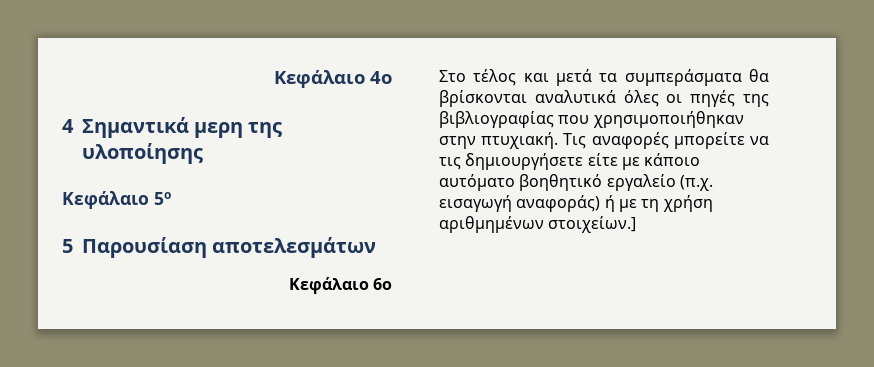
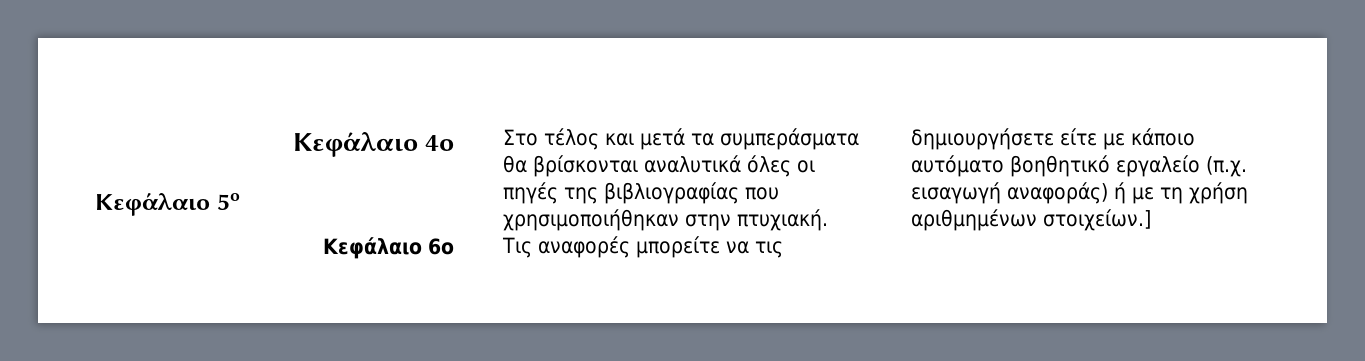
- 4 Σημαντικά μερη της υλοποίησης
- 5 Παρουσίαση αποτελεσμάτων

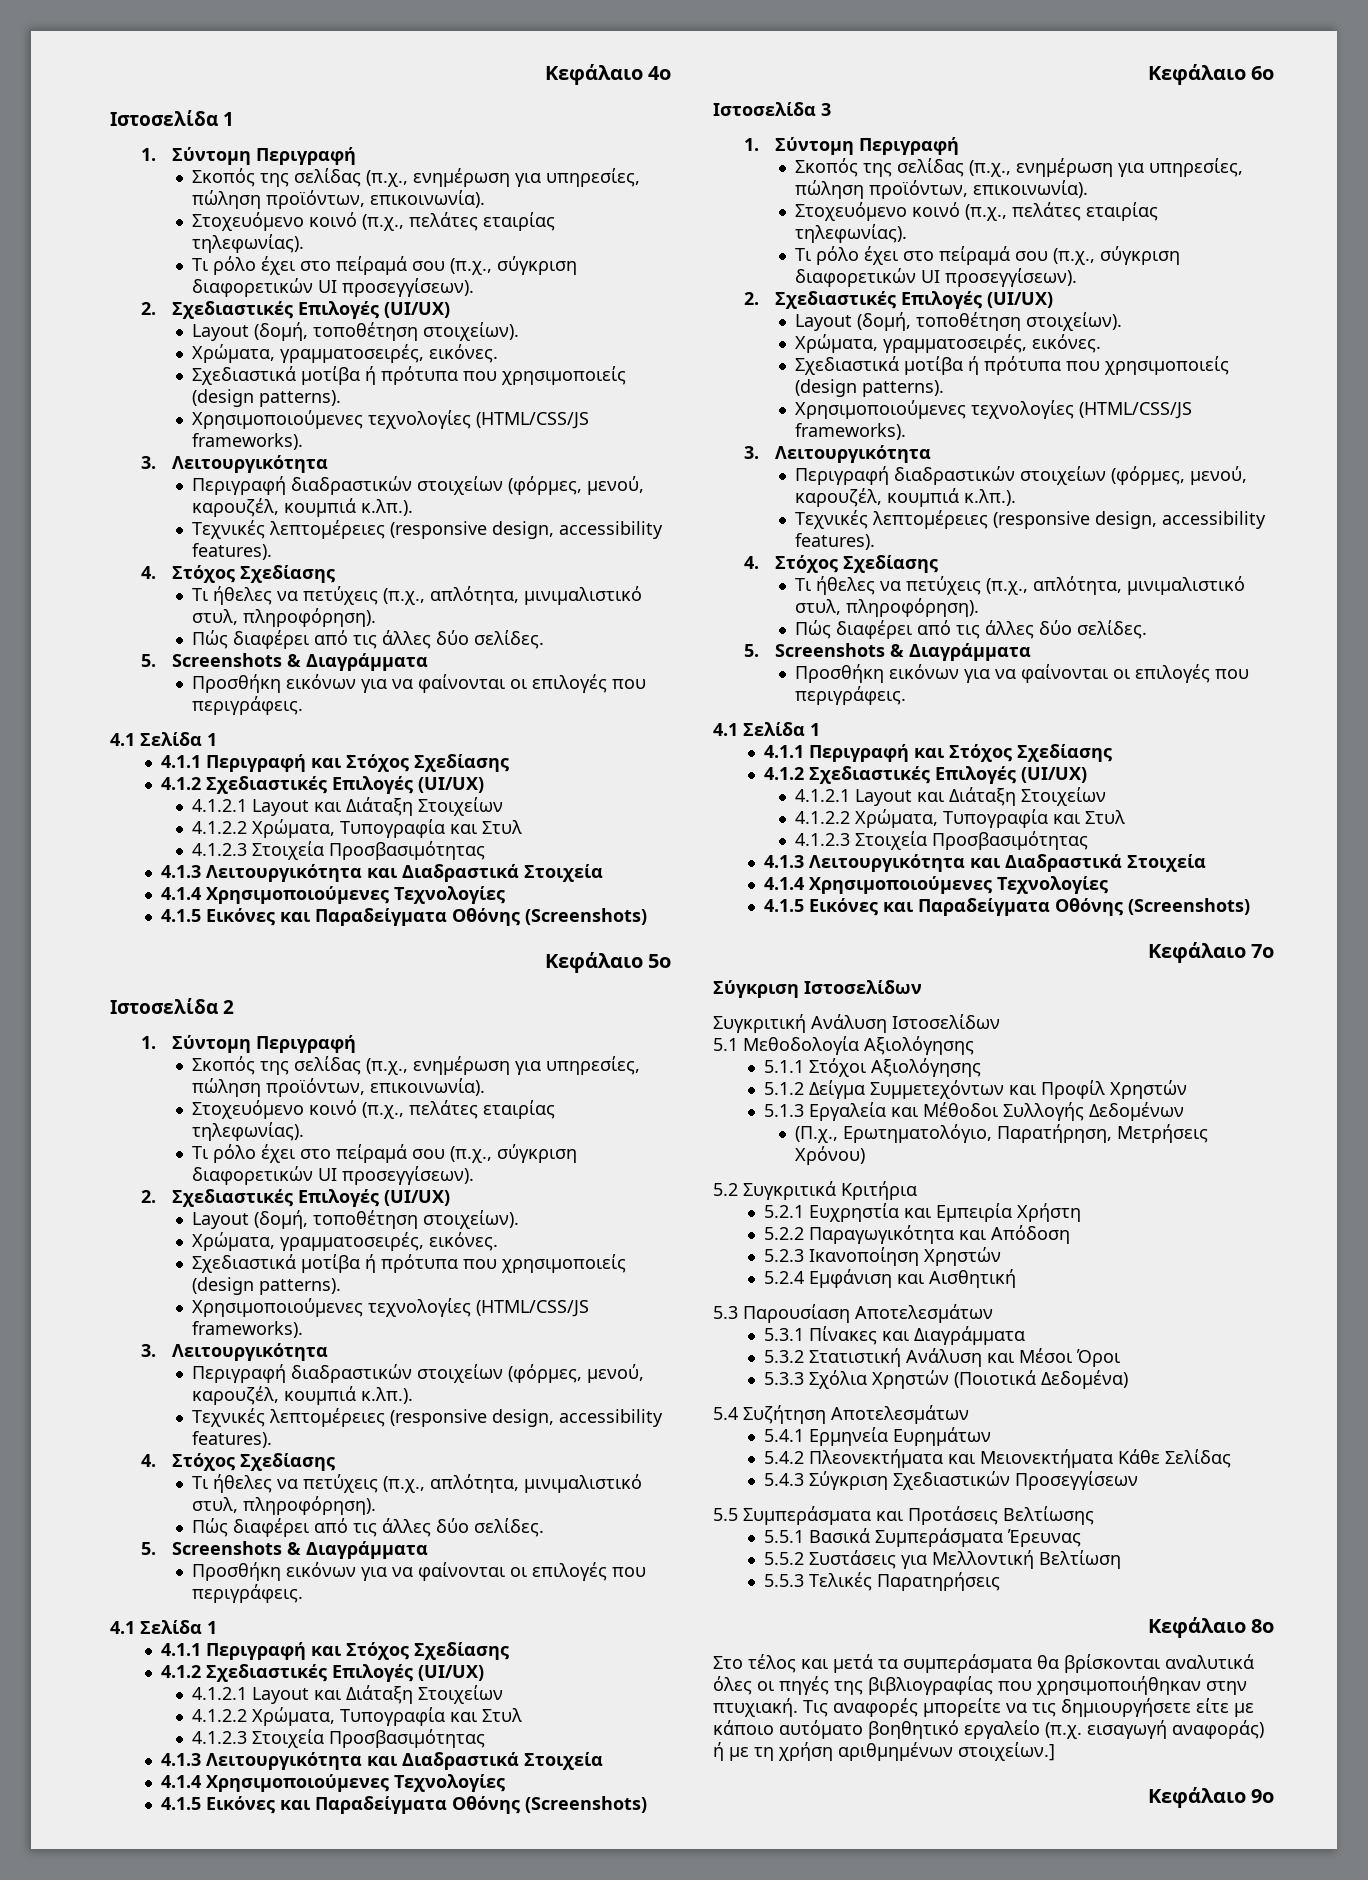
+ Ιστοσελίδα 1
+ 1. Σύντομη Περιγραφή
+ Σκοπός της σελίδας (π.χ., ενημέρωση για υπηρεσίες, πώληση προϊόντων, επικοινωνία).
+ Στοχευόμενο κοινό (π.χ., πελάτες εταιρίας τηλεφωνίας).
+ Τι ρόλο έχει στο πείραμά σου (π.χ., σύγκριση διαφορετικών UI προσεγγίσεων).
+ 2. Σχεδιαστικές Επιλογές (UI/UX)
+ Layout (δομή, τοποθέτηση στοιχείων).
+ Χρώματα, γραμματοσειρές, εικόνες.
+ Σχεδιαστικά μοτίβα ή πρότυπα που χρησιμοποιείς (design patterns).
+ Χρησιμοποιούμενες τεχνολογίες (HTML/CSS/JS frameworks).
+ 3. Λειτουργικότητα
+ Περιγραφή διαδραστικών στοιχείων (φόρμες, μενού, καρουζέλ, κουμπιά κ.λπ.).
+ Τεχνικές λεπτομέρειες (responsive design, accessibility features).
+ 4. Στόχος Σχεδίασης
+ Τι ήθελες να πετύχεις (π.χ., απλότητα, μινιμαλιστικό στυλ, πληροφόρηση).
+ Πώς διαφέρει από τις άλλες δύο σελίδες.
+ 5. Screenshots & Διαγράμματα
+ Προσθήκη εικόνων για να φαίνονται οι επιλογές που περιγράφεις.
+ 4.1 Σελίδα 1
+ 4.1.1 Περιγραφή και Στόχος Σχεδίασης
+ 4.1.2 Σχεδιαστικές Επιλογές (UI/UX)
+ 4.1.2.1 Layout και Διάταξη Στοιχείων
+ 4.1.2.2 Χρώματα, Τυπογραφία και Στυλ
+ 4.1.2.3 Στοιχεία Προσβασιμότητας
+ 4.1.3 Λειτουργικότητα και Διαδραστικά Στοιχεία
+ 4.1.4 Χρησιμοποιούμενες Τεχνολογίες
+ 4.1.5 Εικόνες και Παραδείγματα Οθόνης (Screenshots)
  Κεφάλαιο 5ο
+ Ιστοσελίδα 2
+ 1. Σύντομη Περιγραφή
+ Σκοπός της σελίδας (π.χ., ενημέρωση για υπηρεσίες, πώληση προϊόντων, επικοινωνία).
+ Στοχευόμενο κοινό (π.χ., πελάτες εταιρίας τηλεφωνίας).
+ Τι ρόλο έχει στο πείραμά σου (π.χ., σύγκριση διαφορετικών UI προσεγγίσεων).
+ 2. Σχεδιαστικές Επιλογές (UI/UX)
+ Layout (δομή, τοποθέτηση στοιχείων).
+ Χρώματα, γραμματοσειρές, εικόνες.
+ Σχεδιαστικά μοτίβα ή πρότυπα που χρησιμοποιείς (design patterns).
+ Χρησιμοποιούμενες τεχνολογίες (HTML/CSS/JS frameworks).
+ 3. Λειτουργικότητα
+ Περιγραφή διαδραστικών στοιχείων (φόρμες, μενού, καρουζέλ, κουμπιά κ.λπ.).
+ Τεχνικές λεπτομέρειες (responsive design, accessibility features).
+ 4. Στόχος Σχεδίασης
+ Τι ήθελες να πετύχεις (π.χ., απλότητα, μινιμαλιστικό στυλ, πληροφόρηση).
+ Πώς διαφέρει από τις άλλες δύο σελίδες.
+ 5. Screenshots & Διαγράμματα
+ Προσθήκη εικόνων για να φαίνονται οι επιλογές που περιγράφεις.
+ 4.1 Σελίδα 1
+ 4.1.1 Περιγραφή και Στόχος Σχεδίασης
+ 4.1.2 Σχεδιαστικές Επιλογές (UI/UX)
+ 4.1.2.1 Layout και Διάταξη Στοιχείων
+ 4.1.2.2 Χρώματα, Τυπογραφία και Στυλ
+ 4.1.2.3 Στοιχεία Προσβασιμότητας
+ 4.1.3 Λειτουργικότητα και Διαδραστικά Στοιχεία
+ 4.1.4 Χρησιμοποιούμενες Τεχνολογίες
+ 4.1.5 Εικόνες και Παραδείγματα Οθόνης (Screenshots)
  Κεφάλαιο 6ο
+ Ιστοσελίδα 3
+ 1. Σύντομη Περιγραφή
+ Σκοπός της σελίδας (π.χ., ενημέρωση για υπηρεσίες, πώληση προϊόντων, επικοινωνία).
+ Στοχευόμενο κοινό (π.χ., πελάτες εταιρίας τηλεφωνίας).
+ Τι ρόλο έχει στο πείραμά σου (π.χ., σύγκριση διαφορετικών UI προσεγγίσεων).
+ 2. Σχεδιαστικές Επιλογές (UI/UX)
+ Layout (δομή, τοποθέτηση στοιχείων).
+ Χρώματα, γραμματοσειρές, εικόνες.
+ Σχεδιαστικά μοτίβα ή πρότυπα που χρησιμοποιείς (design patterns).
+ Χρησιμοποιούμενες τεχνολογίες (HTML/CSS/JS frameworks).
+ 3. Λειτουργικότητα
+ Περιγραφή διαδραστικών στοιχείων (φόρμες, μενού, καρουζέλ, κουμπιά κ.λπ.).
+ Τεχνικές λεπτομέρειες (responsive design, accessibility features).
+ 4. Στόχος Σχεδίασης
+ Τι ήθελες να πετύχεις (π.χ., απλότητα, μινιμαλιστικό στυλ, πληροφόρηση).
+ Πώς διαφέρει από τις άλλες δύο σελίδες.
+ 5. Screenshots & Διαγράμματα
+ Προσθήκη εικόνων για να φαίνονται οι επιλογές που περιγράφεις.
+ 4.1 Σελίδα 1
+ 4.1.1 Περιγραφή και Στόχος Σχεδίασης
+ 4.1.2 Σχεδιαστικές Επιλογές (UI/UX)
+ 4.1.2.1 Layout και Διάταξη Στοιχείων
+ 4.1.2.2 Χρώματα, Τυπογραφία και Στυλ
+ 4.1.2.3 Στοιχεία Προσβασιμότητας
+ 4.1.3 Λειτουργικότητα και Διαδραστικά Στοιχεία
+ 4.1.4 Χρησιμοποιούμενες Τεχνολογίες
+ 4.1.5 Εικόνες και Παραδείγματα Οθόνης (Screenshots)
+ Κεφάλαιο 7ο
+ Σύγκριση Ιστοσελίδων
+ Συγκριτική Ανάλυση Ιστοσελίδων
+ 5.1 Μεθοδολογία Αξιολόγησης
+ 5.1.1 Στόχοι Αξιολόγησης
+ 5.1.2 Δείγμα Συμμετεχόντων και Προφίλ Χρηστών
+ 5.1.3 Εργαλεία και Μέθοδοι Συλλογής Δεδομένων
+ (Π.χ., Ερωτηματολόγιο, Παρατήρηση, Μετρήσεις Χρόνου)
+ 5.2 Συγκριτικά Κριτήρια
+ 5.2.1 Ευχρηστία και Εμπειρία Χρήστη
+ 5.2.2 Παραγωγικότητα και Απόδοση
+ 5.2.3 Ικανοποίηση Χρηστών
+ 5.2.4 Εμφάνιση και Αισθητική
+ 5.3 Παρουσίαση Αποτελεσμάτων
+ 5.3.1 Πίνακες και Διαγράμματα
+ 5.3.2 Στατιστική Ανάλυση και Μέσοι Όροι
+ 5.3.3 Σχόλια Χρηστών (Ποιοτικά Δεδομένα)
+ 5.4 Συζήτηση Αποτελεσμάτων
+ 5.4.1 Ερμηνεία Ευρημάτων
+ 5.4.2 Πλεονεκτήματα και Μειονεκτήματα Κάθε Σελίδας
+ 5.4.3 Σύγκριση Σχεδιαστικών Προσεγγίσεων
+ 5.5 Συμπεράσματα και Προτάσεις Βελτίωσης
+ 5.5.1 Βασικά Συμπεράσματα Έρευνας
+ 5.5.2 Συστάσεις για Μελλοντική Βελτίωση
+ 5.5.3 Τελικές Παρατηρήσεις
+ Κεφάλαιο 8ο
+ Κεφάλαιο 9ο

